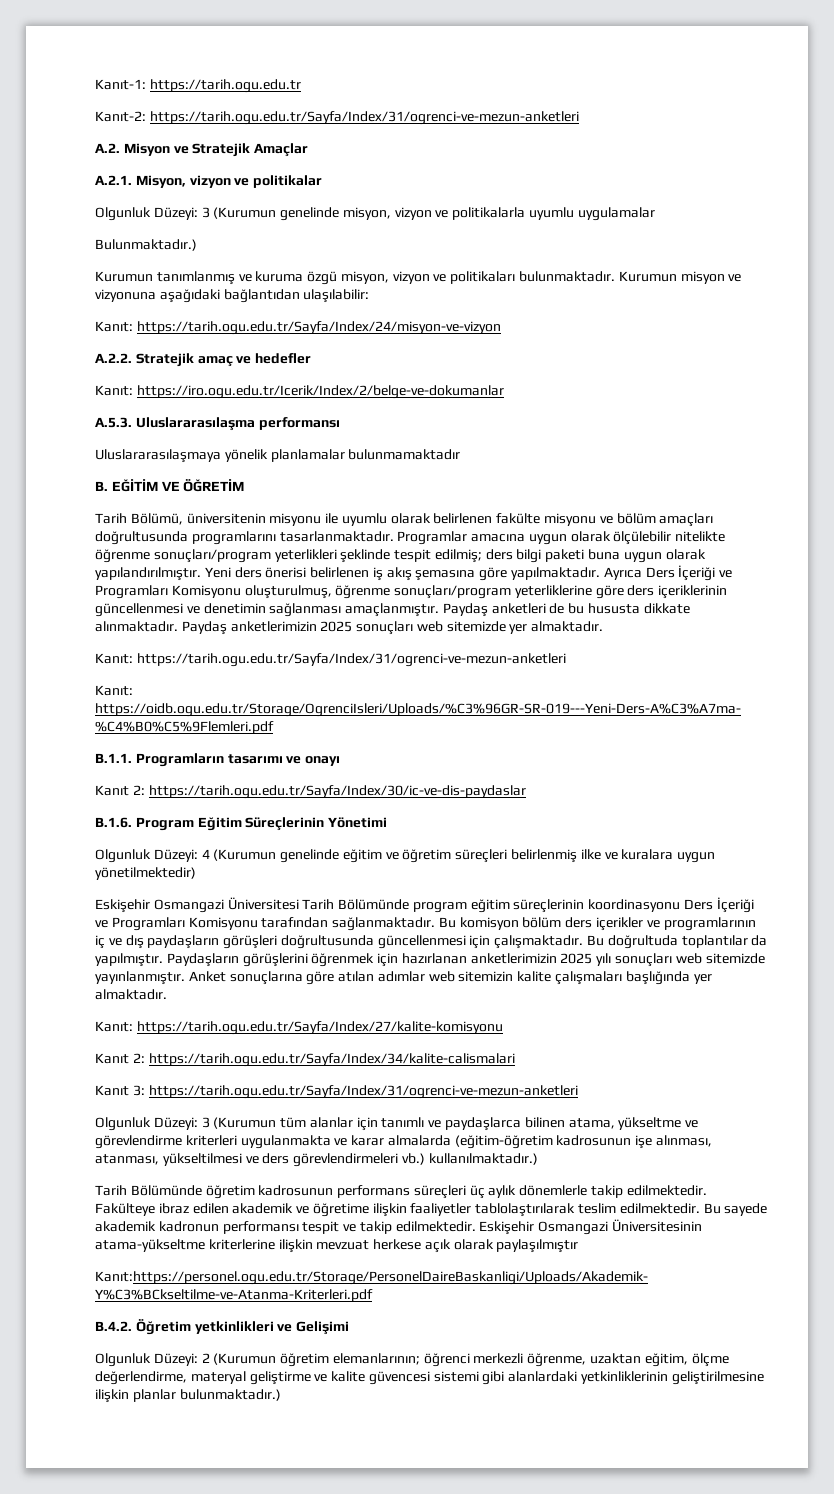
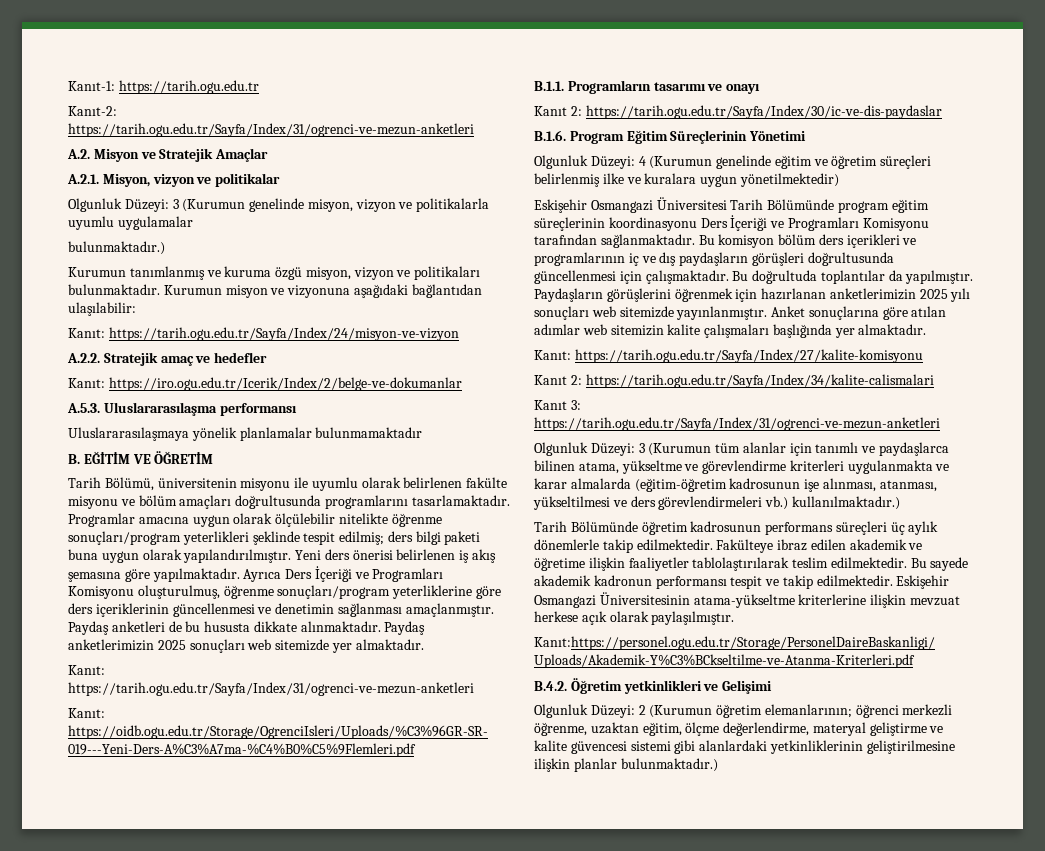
  Olgunluk Düzeyi: 3 (Kurumun genelinde misyon, vizyon ve politikalarla uyumlu uygulamalar
- Bulunmaktadır.)
+ bulunmaktadır.)
- Tarih Bölümü, üniversitenin misyonu ile uyumlu olarak belirlenen fakülte misyonu ve bölüm amaçları doğrultusunda programlarını tasarlanmaktadır.
+ Tarih Bölümü, üniversitenin misyonu ile uyumlu olarak belirlenen fakülte misyonu ve bölüm amaçları doğrultusunda programlarını tasarlamaktadır.
- Bu komisyon bölüm ders içerikler ve programlarının iç ve dış paydaşların görüşleri doğrultusunda güncellenmesi için çalışmaktadır.
+ Bu komisyon bölüm ders içerikleri ve programlarının iç ve dış paydaşların görüşleri doğrultusunda güncellenmesi için çalışmaktadır.
- Eskişehir Osmangazi Üniversitesinin atama-yükseltme kriterlerine ilişkin mevzuat herkese açık olarak paylaşılmıştır
+ Eskişehir Osmangazi Üniversitesinin atama-yükseltme kriterlerine ilişkin mevzuat herkese açık olarak paylaşılmıştır.

